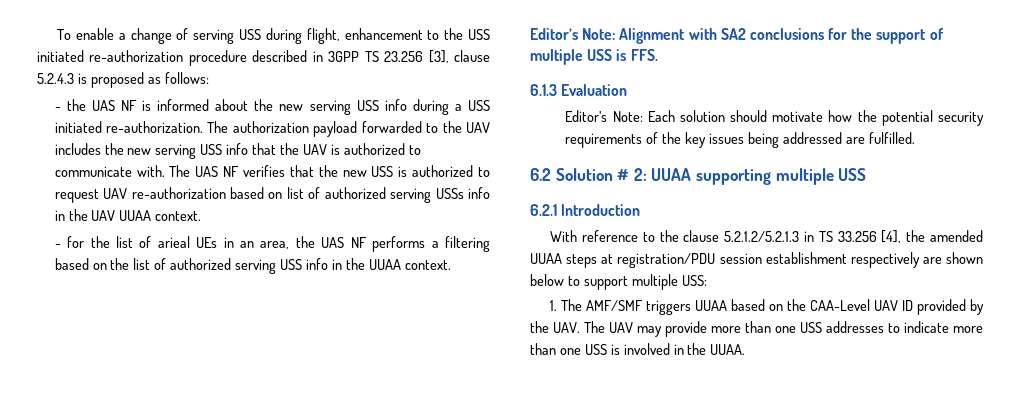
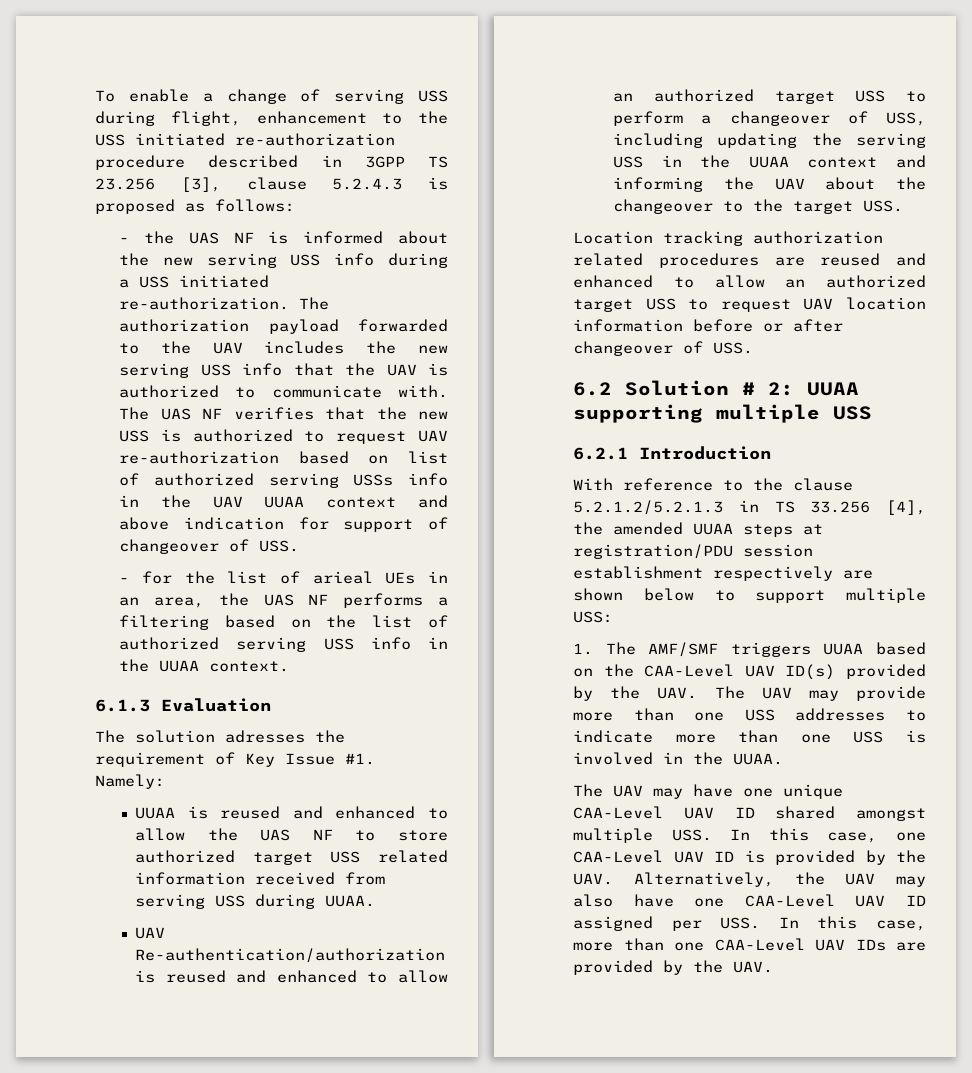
- The UAS NF verifies that the new USS is authorized to request UAV re-authorization based on list of authorized serving USSs info in the UAV UUAA context.
+ The UAS NF verifies that the new USS is authorized to request UAV re-authorization based on list of authorized serving USSs info in the UAV UUAA context and above indication for support of changeover of USS.
- Editor’s Note: Alignment with SA2 conclusions for the support of multiple USS is FFS.
  6.1.3 Evaluation
- Editor’s Note: Each solution should motivate how the potential security requirements of the key issues being addressed are fulfilled.
+ The solution adresses the requirement of Key Issue #1. Namely:
+ UUAA is reused and enhanced to allow the UAS NF to store authorized target USS related information received from serving USS during UUAA.
+ UAV Re-authentication/authorization is reused and enhanced to allow an authorized target USS to perform a changeover of USS, including updating the serving USS in the UUAA context and informing the UAV about the changeover to the target USS.
+ Location tracking authorization related procedures are reused and enhanced to allow an authorized target USS to request UAV location information before or after changeover of USS.
- 1. The AMF/SMF triggers UUAA based on the CAA-Level UAV ID provided by the UAV. The UAV may provide more than one USS addresses to indicate more than one USS is involved in the UUAA.
+ 1. The AMF/SMF triggers UUAA based on the CAA-Level UAV ID(s) provided by the UAV. The UAV may provide more than one USS addresses to indicate more than one USS is involved in the UUAA.
+ The UAV may have one unique CAA-Level UAV ID shared amongst multiple USS. In this case, one CAA-Level UAV ID is provided by the UAV. Alternatively, the UAV may also have one CAA-Level UAV ID assigned per USS. In this case, more than one CAA-Level UAV IDs are provided by the UAV.

